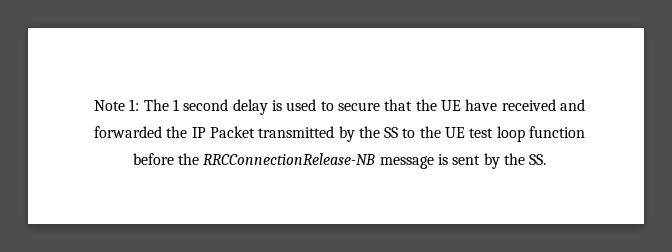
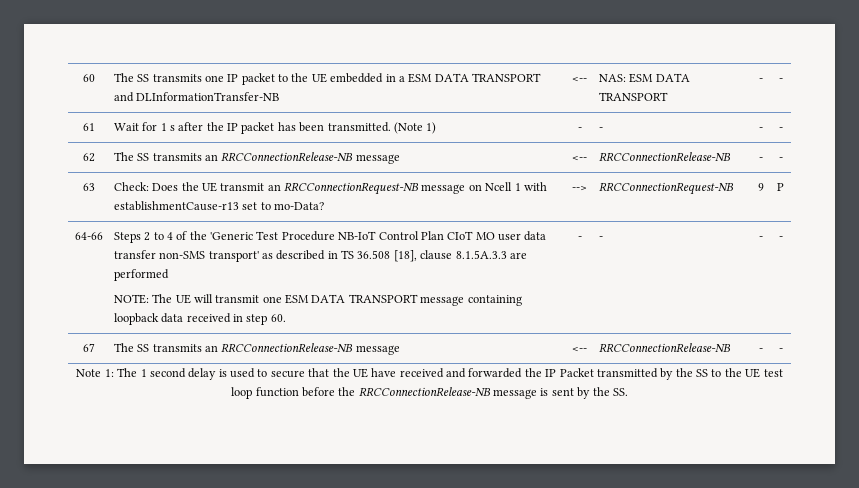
+ 60 | The SS transmits one IP packet to the UE embedded in a ESM DATA TRANSPORT and DLInformationTransfer-NB | <-- | NAS: ESM DATA TRANSPORT | - | -
+ 61 | Wait for 1 s after the IP packet has been transmitted. (Note 1) | - | - | - | -
+ 62 | The SS transmits an RRCConnectionRelease-NB message | <-- | RRCConnectionRelease-NB | - | -
+ 63 | Check: Does the UE transmit an RRCConnectionRequest-NB message on Ncell 1 with establishmentCause-r13 set to mo-Data? | --> | RRCConnectionRequest-NB | 9 | P
+ 64-66 | Steps 2 to 4 of the 'Generic Test Procedure NB-IoT Control Plan CIoT MO user data transfer non-SMS transport' as described in TS 36.508 [18], clause 8.1.5A.3.3 are performed
+ NOTE: The UE will transmit one ESM DATA TRANSPORT message containing loopback data received in step 60. | - | - | - | -
+ 67 | The SS transmits an RRCConnectionRelease-NB message | <-- | RRCConnectionRelease-NB | - | -

